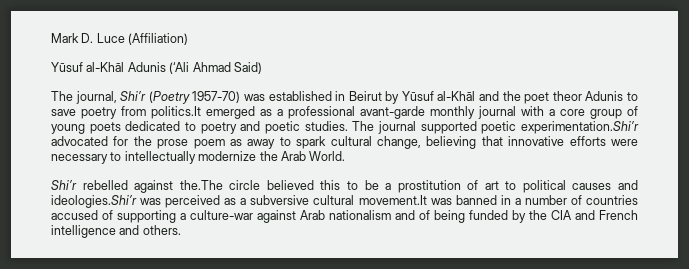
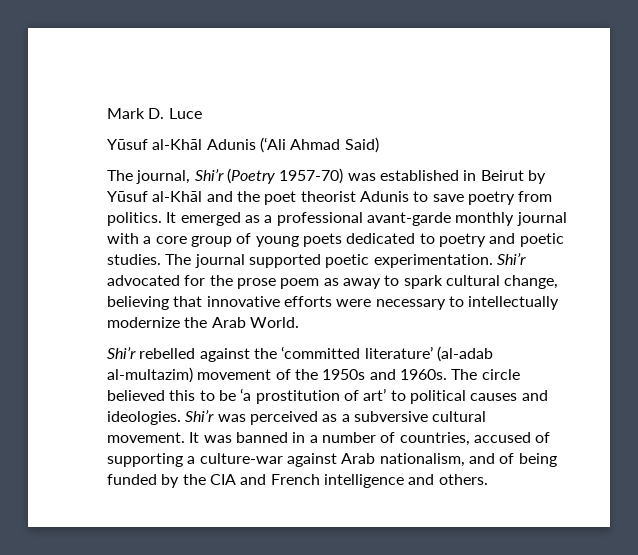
- Mark D. Luce (Affiliation)
+ Mark D. Luce
- The journal, Shi’r (Poetry 1957-70) was established in Beirut by Yūsuf al-Khāl and the poet theor Adunis to save poetry from politics.It emerged as a professional avant-garde monthly journal with a core group of young poets dedicated to poetry and poetic studies.
+ The journal, Shi’r (Poetry 1957-70) was established in Beirut by Yūsuf al-Khāl and the poet theorist Adunis to save poetry from politics. It emerged as a professional avant-garde monthly journal with a core group of young poets dedicated to poetry and poetic studies.
- The journal supported poetic experimentation.Shi’r advocated for the prose poem as away to spark cultural change, believing that innovative efforts were necessary to intellectually modernize the Arab World.
+ The journal supported poetic experimentation. Shi’r advocated for the prose poem as away to spark cultural change, believing that innovative efforts were necessary to intellectually modernize the Arab World.
- Shi’r rebelled against the.The circle believed this to be a prostitution of art to political causes and ideologies.Shi’r was perceived as a subversive cultural movement.It was banned in a number of countries accused of supporting a culture-war against Arab nationalism and of being funded by the CIA and French intelligence and others.
+ Shi’r rebelled against the ‘committed literature’ (al-adab al-multazim) movement of the 1950s and 1960s. The circle believed this to be ‘a prostitution of art’ to political causes and ideologies. Shi’r was perceived as a subversive cultural movement. It was banned in a number of countries, accused of supporting a culture-war against Arab nationalism, and of being funded by the CIA and French intelligence and others.

